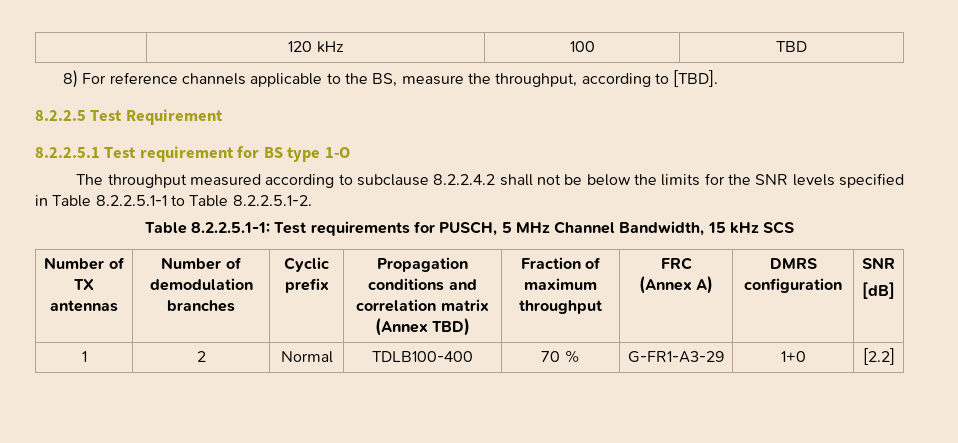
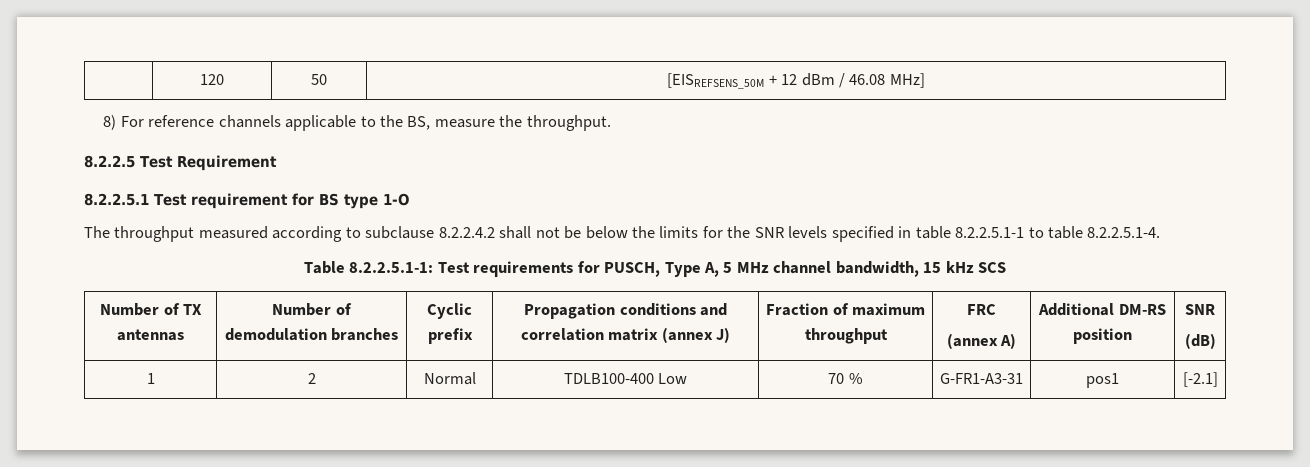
- | 120 kHz | 100 | TBD
+ | 120 | 50 | [EISREFSENS_50M + 12 dBm / 46.08 MHz]
- 8) For reference channels applicable to the BS, measure the throughput, according to [TBD].
+ 8) For reference channels applicable to the BS, measure the throughput.
- The throughput measured according to subclause 8.2.2.4.2 shall not be below the limits for the SNR levels specified in Table 8.2.2.5.1-1 to Table 8.2.2.5.1-2.
+ The throughput measured according to subclause 8.2.2.4.2 shall not be below the limits for the SNR levels specified in table 8.2.2.5.1-1 to table 8.2.2.5.1-4.
- Table 8.2.2.5.1-1: Test requirements for PUSCH, 5 MHz Channel Bandwidth, 15 kHz SCS
+ Table 8.2.2.5.1-1: Test requirements for PUSCH, Type A, 5 MHz channel bandwidth, 15 kHz SCS
- Number of TX antennas | Number of demodulation branches | Cyclic prefix | Propagation conditions and correlation matrix (Annex TBD) | Fraction of maximum throughput | FRC
- (Annex A) | DMRS configuration | SNR
- [dB]
+ Number of TX antennas | Number of demodulation branches | Cyclic prefix | Propagation conditions and correlation matrix (annex J) | Fraction of maximum throughput | FRC
+ (annex A) | Additional DM-RS position | SNR
+ (dB)
- 1 | 2 | Normal | TDLB100-400 | 70 % | G-FR1-A3-29 | 1+0 | [2.2]
+ 1 | 2 | Normal | TDLB100-400 Low | 70 % | G-FR1-A3-31 | pos1 | [-2.1]

